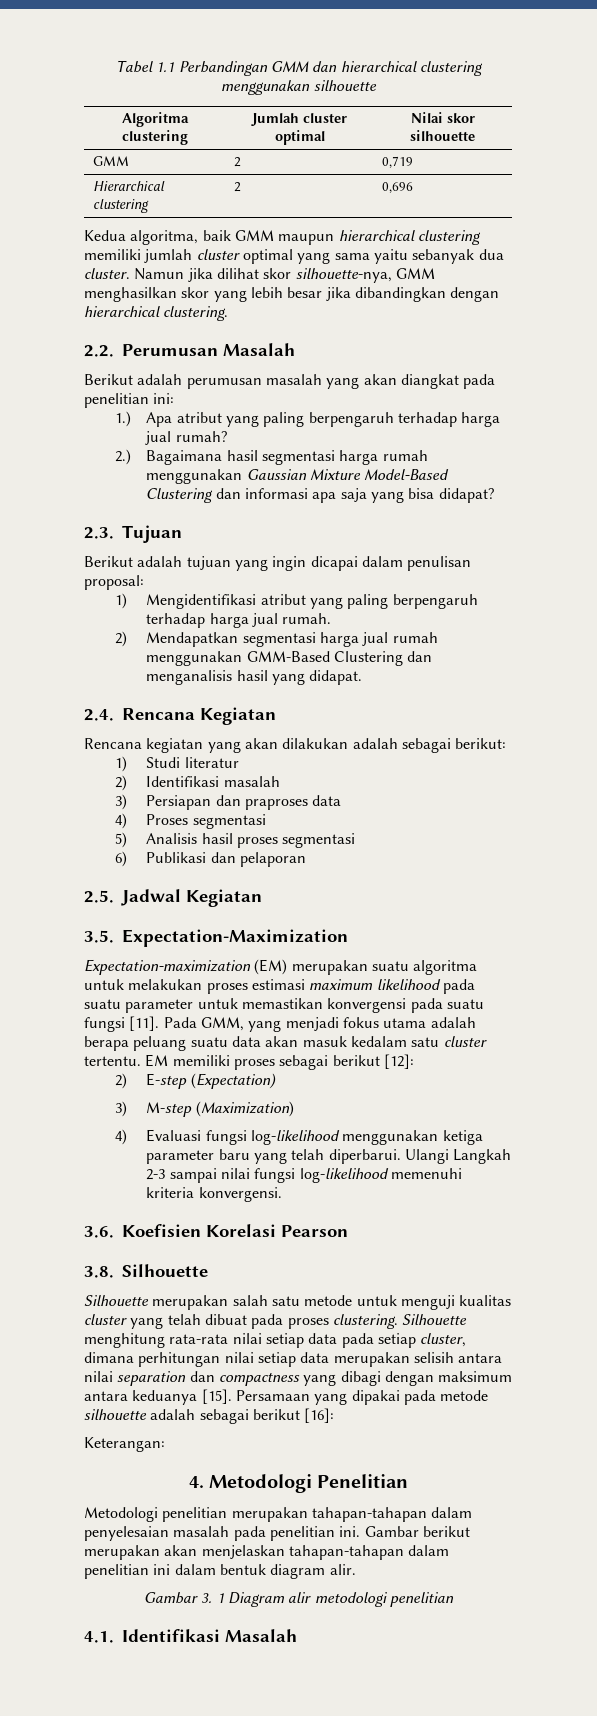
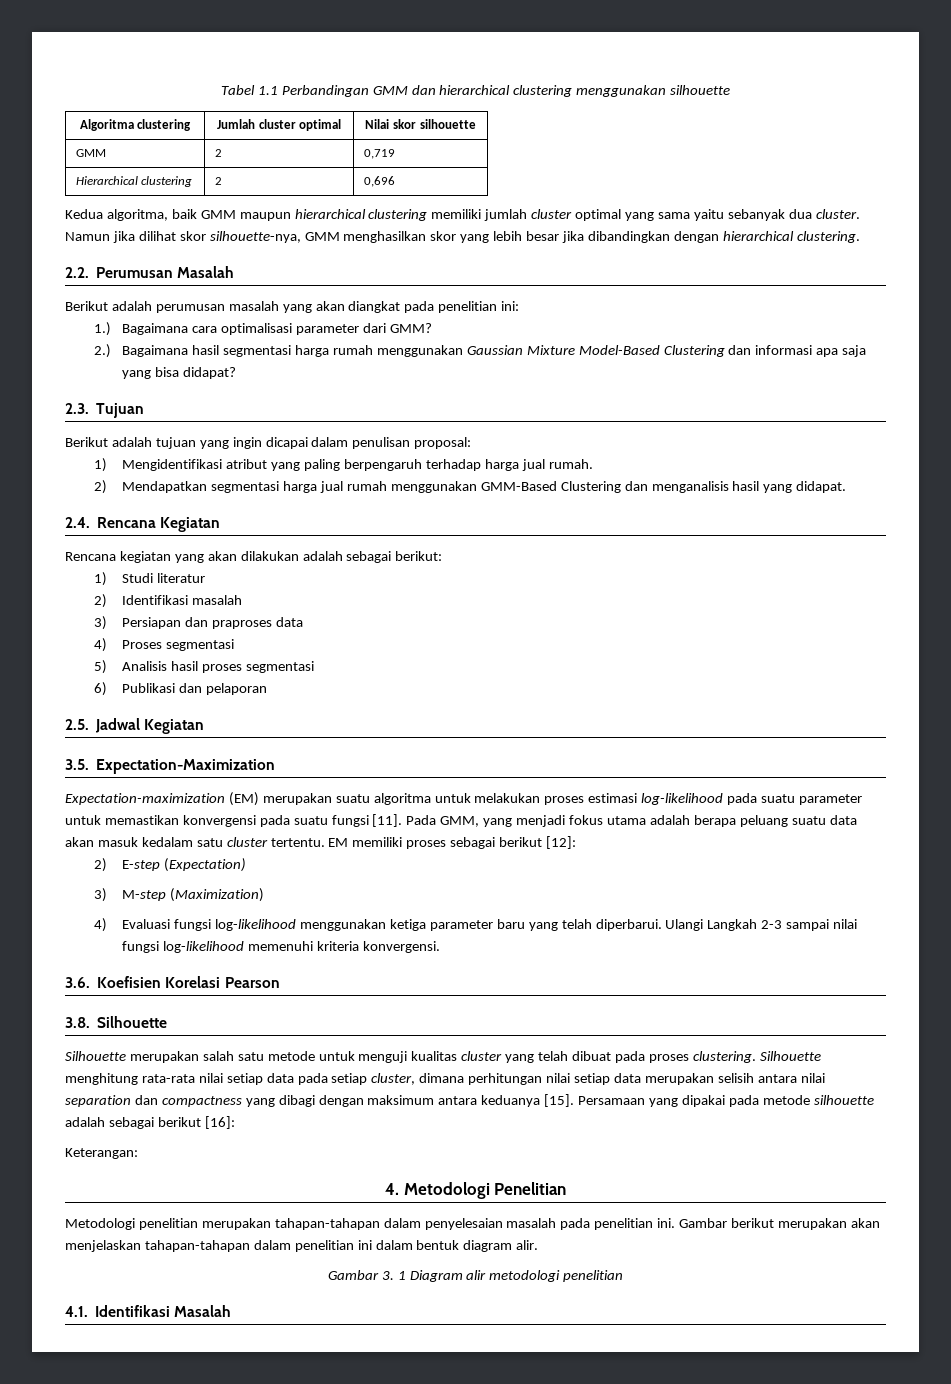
- 1.) Apa atribut yang paling berpengaruh terhadap harga jual rumah?
+ 1.) Bagaimana cara optimalisasi parameter dari GMM?
- Expectation-maximization (EM) merupakan suatu algoritma untuk melakukan proses estimasi maximum likelihood pada suatu parameter untuk memastikan konvergensi pada suatu fungsi [11].
+ Expectation-maximization (EM) merupakan suatu algoritma untuk melakukan proses estimasi log-likelihood pada suatu parameter untuk memastikan konvergensi pada suatu fungsi [11].

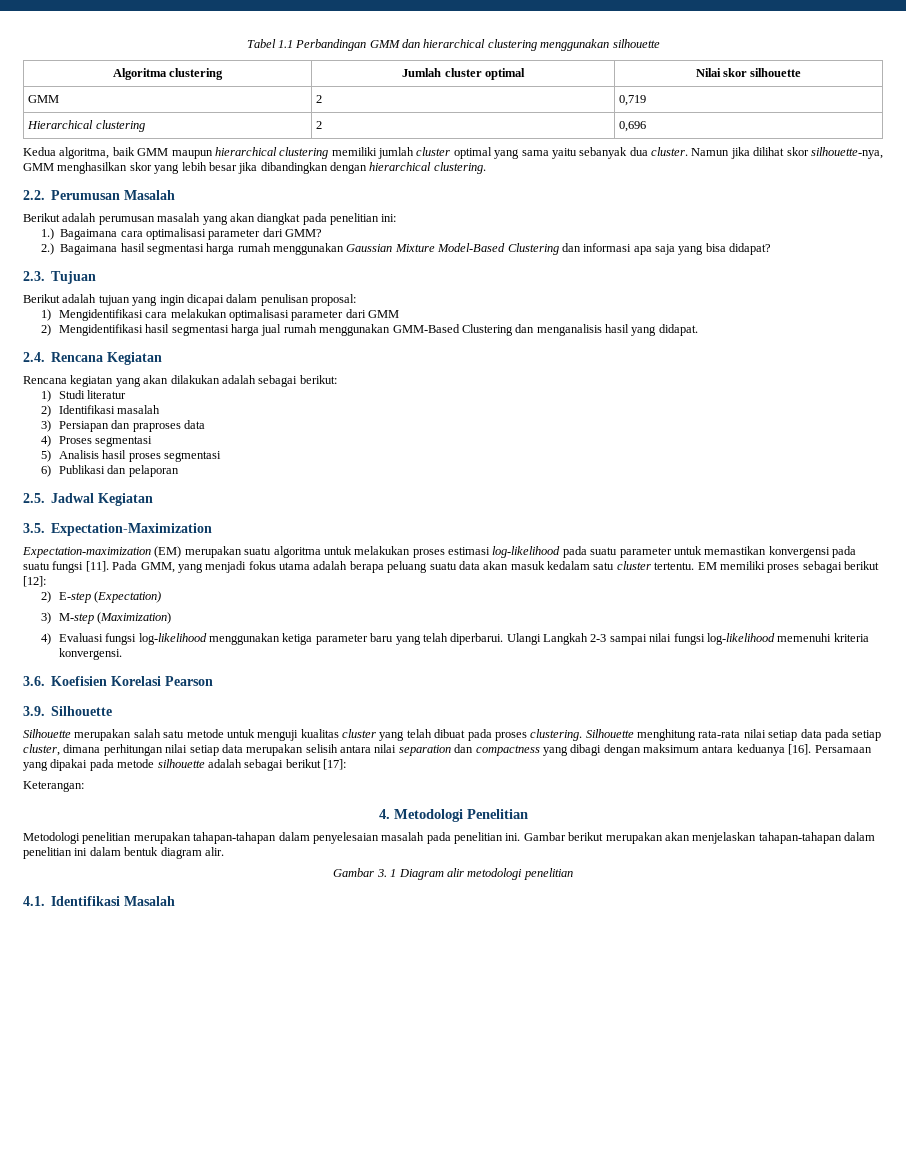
- 1) Mengidentifikasi atribut yang paling berpengaruh terhadap harga jual rumah.
- 2) Mendapatkan segmentasi harga jual rumah menggunakan GMM-Based Clustering dan menganalisis hasil yang didapat.
+ 1) Mengidentifikasi cara melakukan optimalisasi parameter dari GMM
+ 2) Mengidentifikasi hasil segmentasi harga jual rumah menggunakan GMM-Based Clustering dan menganalisis hasil yang didapat.
- 3.8. Silhouette
+ 3.9. Silhouette
- Silhouette menghitung rata-rata nilai setiap data pada setiap cluster, dimana perhitungan nilai setiap data merupakan selisih antara nilai separation dan compactness yang dibagi dengan maksimum antara keduanya [15].
+ Silhouette menghitung rata-rata nilai setiap data pada setiap cluster, dimana perhitungan nilai setiap data merupakan selisih antara nilai separation dan compactness yang dibagi dengan maksimum antara keduanya [16].
- Persamaan yang dipakai pada metode silhouette adalah sebagai berikut [16]:
+ Persamaan yang dipakai pada metode silhouette adalah sebagai berikut [17]:

